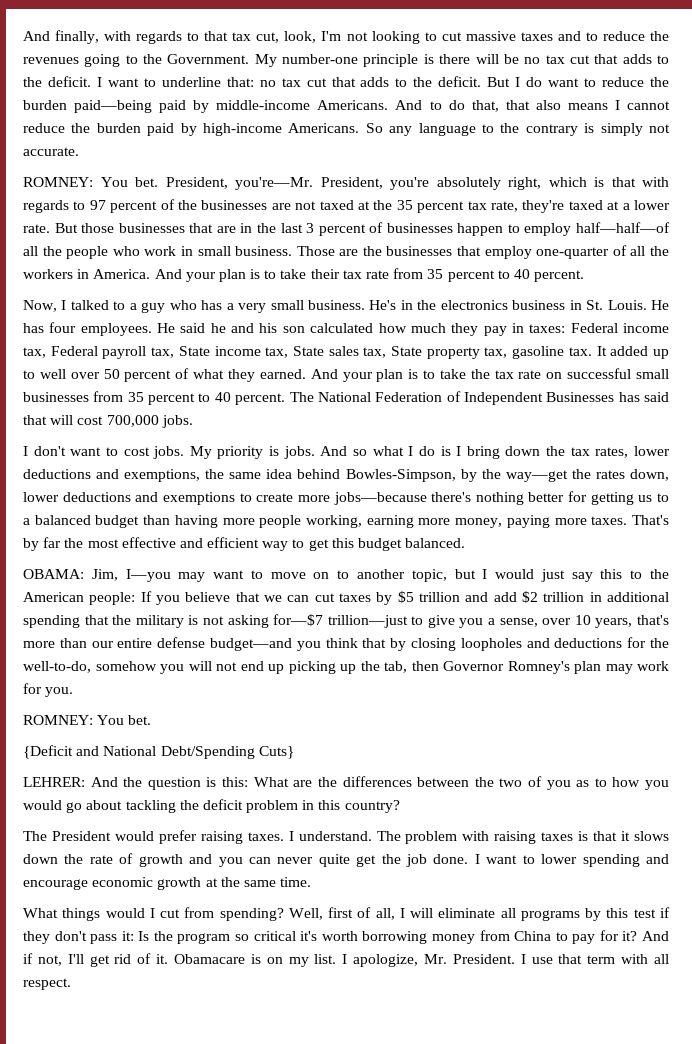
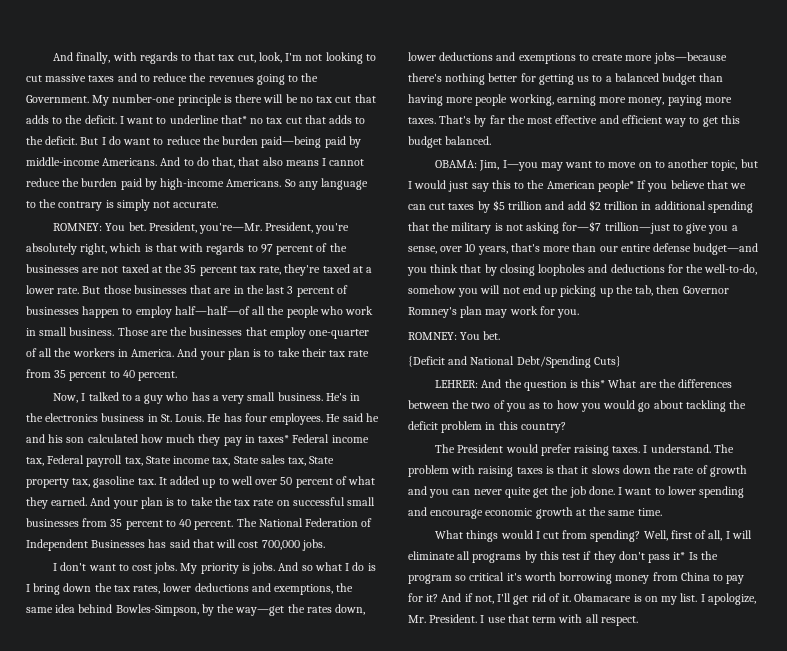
- I want to underline that: no tax cut that adds to the deficit.
+ I want to underline that* no tax cut that adds to the deficit.
- He said he and his son calculated how much they pay in taxes: Federal income tax, Federal payroll tax, State income tax, State sales tax, State property tax, gasoline tax.
+ He said he and his son calculated how much they pay in taxes* Federal income tax, Federal payroll tax, State income tax, State sales tax, State property tax, gasoline tax.
- Jim, I—you may want to move on to another topic, but I would just say this to the American people: If you believe that we can cut taxes by $5 trillion and add $2 trillion in additional spending that the military is not asking for—$7 trillion—just to give you a sense, over 10 years, that's more than our entire defense budget—and you think that by closing loopholes and deductions for the well-to-do, somehow you will not end up picking up the tab, then Governor Romney's plan may work for you.
+ Jim, I—you may want to move on to another topic, but I would just say this to the American people* If you believe that we can cut taxes by $5 trillion and add $2 trillion in additional spending that the military is not asking for—$7 trillion—just to give you a sense, over 10 years, that's more than our entire defense budget—and you think that by closing loopholes and deductions for the well-to-do, somehow you will not end up picking up the tab, then Governor Romney's plan may work for you.
- LEHRER: And the question is this: What are the differences between the two of you as to how you would go about tackling the deficit problem in this country?
+ LEHRER: And the question is this* What are the differences between the two of you as to how you would go about tackling the deficit problem in this country?
- Well, first of all, I will eliminate all programs by this test if they don't pass it: Is the program so critical it's worth borrowing money from China to pay for it?
+ Well, first of all, I will eliminate all programs by this test if they don't pass it* Is the program so critical it's worth borrowing money from China to pay for it?

